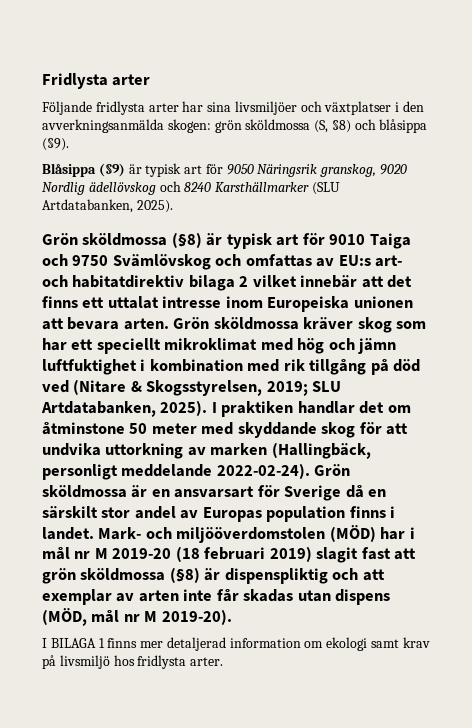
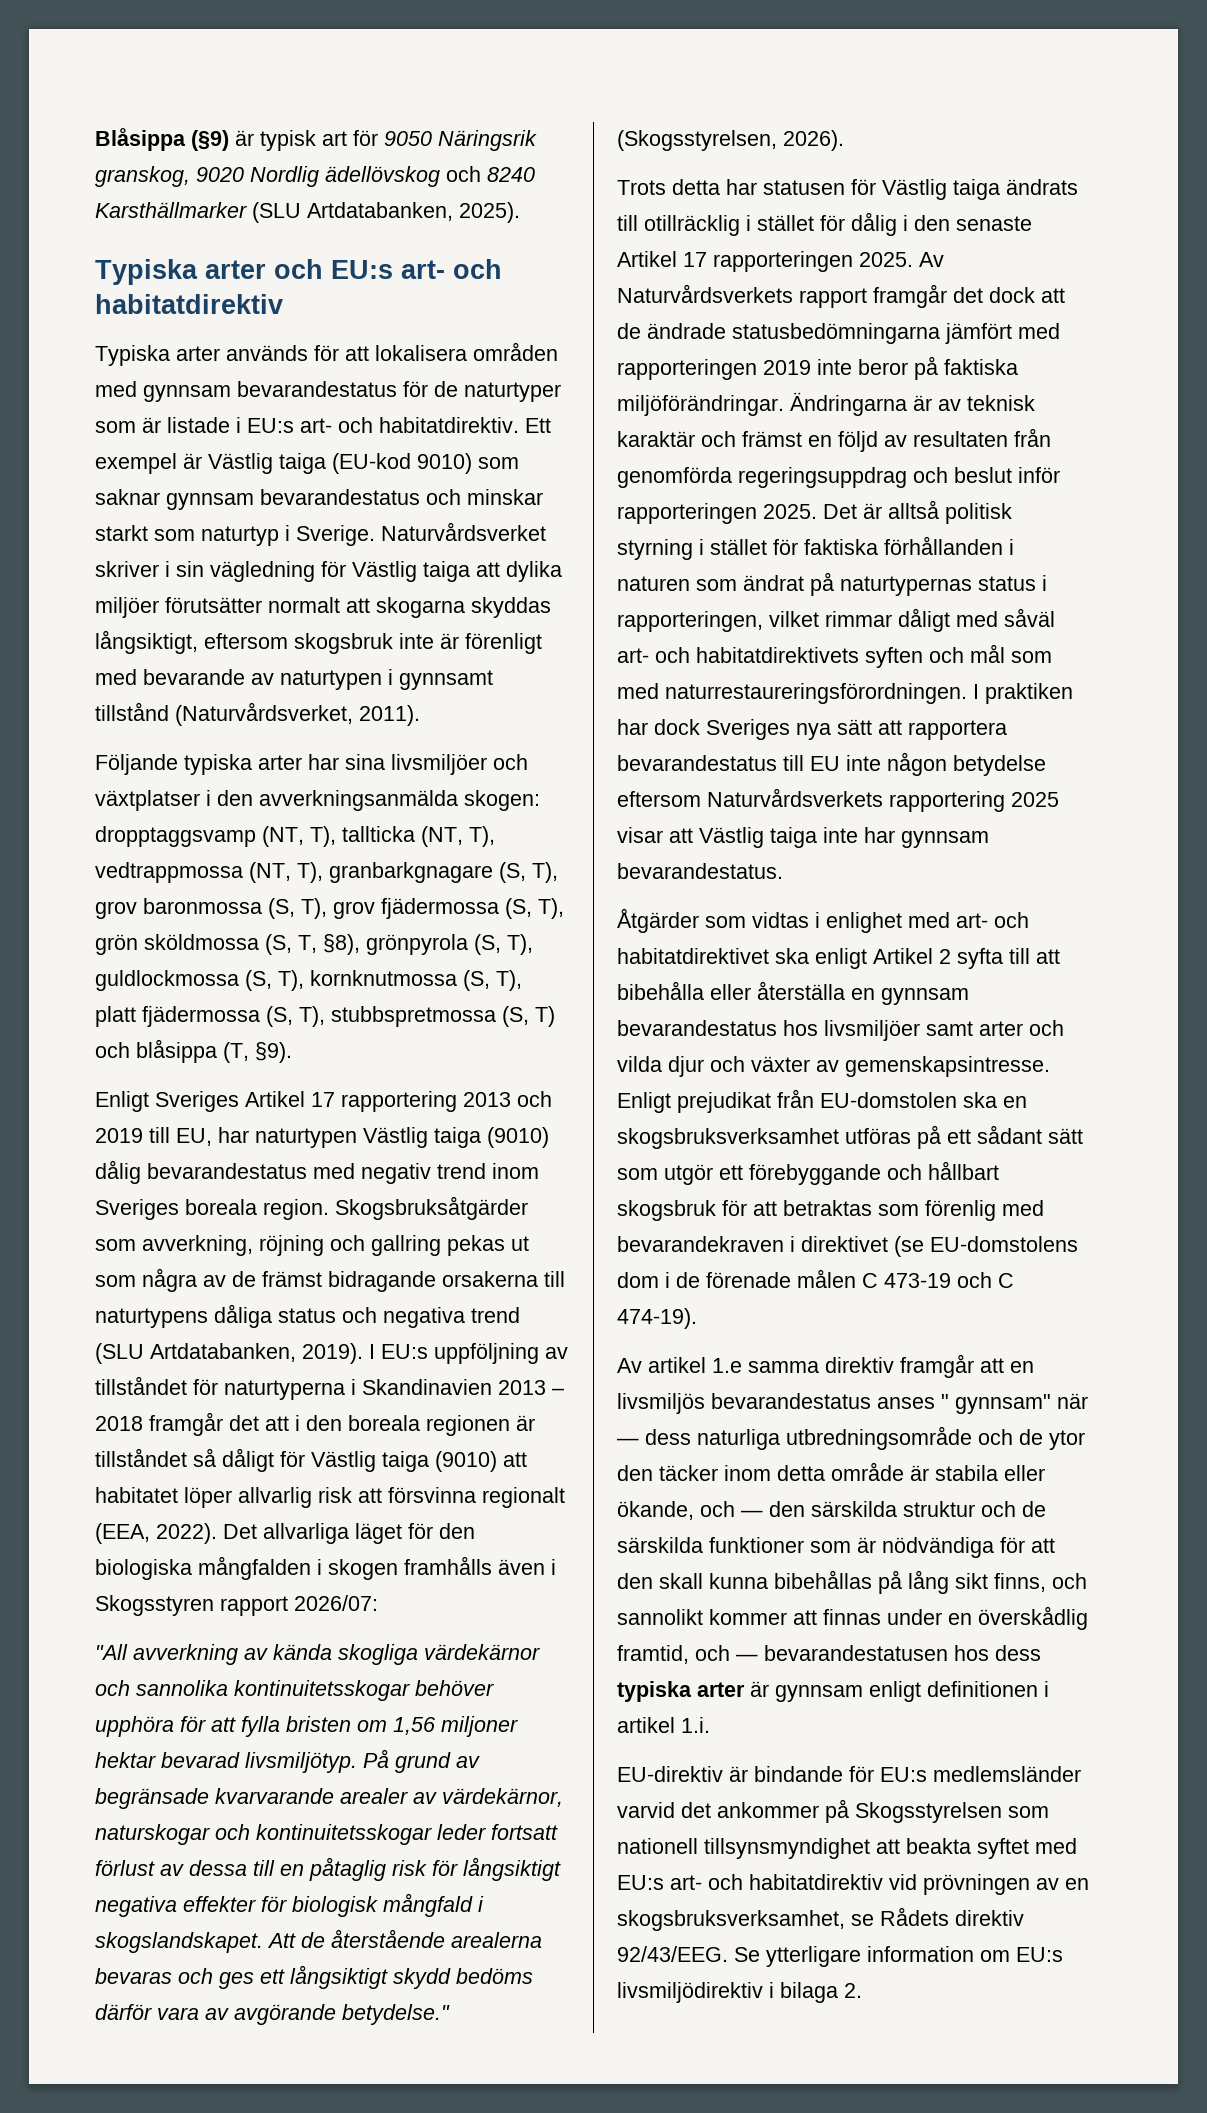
- Fridlysta arter
- Följande fridlysta arter har sina livsmiljöer och växtplatser i den avverkningsanmälda skogen: grön sköldmossa (S, §8) och blåsippa (§9).
- Grön sköldmossa (§8) är typisk art för 9010 Taiga och 9750 Svämlövskog och omfattas av EU:s art- och habitatdirektiv bilaga 2 vilket innebär att det finns ett uttalat intresse inom Europeiska unionen att bevara arten. Grön sköldmossa kräver skog som har ett speciellt mikroklimat med hög och jämn luftfuktighet i kombination med rik tillgång på död ved (Nitare & Skogsstyrelsen, 2019; SLU Artdatabanken, 2025). I praktiken handlar det om åtminstone 50 meter med skyddande skog för att undvika uttorkning av marken (Hallingbäck, personligt meddelande 2022-02-24). Grön sköldmossa är en ansvarsart för Sverige då en särskilt stor andel av Europas population finns i landet. Mark- och miljööverdomstolen (MÖD) har i mål nr M 2019-20 (18 februari 2019) slagit fast att grön sköldmossa (§8) är dispenspliktig och att exemplar av arten inte får skadas utan dispens (MÖD, mål nr M 2019-20).
- I BILAGA 1 finns mer detaljerad information om ekologi samt krav på livsmiljö hos fridlysta arter.
+ Typiska arter och EU:s art- och habitatdirektiv
+ Typiska arter används för att lokalisera områden med gynnsam bevarandestatus för de naturtyper som är listade i EU:s art- och habitatdirektiv. Ett exempel är Västlig taiga (EU-kod 9010) som saknar gynnsam bevarandestatus och minskar starkt som naturtyp i Sverige. Naturvårdsverket skriver i sin vägledning för Västlig taiga att dylika miljöer förutsätter normalt att skogarna skyddas långsiktigt, eftersom skogsbruk inte är förenligt med bevarande av naturtypen i gynnsamt tillstånd (Naturvårdsverket, 2011).
+ Följande typiska arter har sina livsmiljöer och växtplatser i den avverkningsanmälda skogen: dropptaggsvamp (NT, T), tallticka (NT, T), vedtrappmossa (NT, T), granbarkgnagare (S, T), grov baronmossa (S, T), grov fjädermossa (S, T), grön sköldmossa (S, T, §8), grönpyrola (S, T), guldlockmossa (S, T), kornknutmossa (S, T), platt fjädermossa (S, T), stubbspretmossa (S, T) och blåsippa (T, §9).
+ Enligt Sveriges Artikel 17 rapportering 2013 och 2019 till EU, har naturtypen Västlig taiga (9010) dålig bevarandestatus med negativ trend inom Sveriges boreala region. Skogsbruksåtgärder som avverkning, röjning och gallring pekas ut som några av de främst bidragande orsakerna till naturtypens dåliga status och negativa trend (SLU Artdatabanken, 2019). I EU:s uppföljning av tillståndet för naturtyperna i Skandinavien 2013 – 2018 framgår det att i den boreala regionen är tillståndet så dåligt för Västlig taiga (9010) att habitatet löper allvarlig risk att försvinna regionalt (EEA, 2022). Det allvarliga läget för den biologiska mångfalden i skogen framhålls även i Skogsstyren rapport 2026/07:
+ "All avverkning av kända skogliga värdekärnor och sannolika kontinuitetsskogar behöver upphöra för att fylla bristen om 1,56 miljoner hektar bevarad livsmiljötyp. På grund av begränsade kvarvarande arealer av värdekärnor, naturskogar och kontinuitetsskogar leder fortsatt förlust av dessa till en påtaglig risk för långsiktigt negativa effekter för biologisk mångfald i skogslandskapet. Att de återstående arealerna bevaras och ges ett långsiktigt skydd bedöms därför vara av avgörande betydelse." (Skogsstyrelsen, 2026).
+ Trots detta har statusen för Västlig taiga ändrats till otillräcklig i stället för dålig i den senaste Artikel 17 rapporteringen 2025. Av Naturvårdsverkets rapport framgår det dock att de ändrade statusbedömningarna jämfört med rapporteringen 2019 inte beror på faktiska miljöförändringar. Ändringarna är av teknisk karaktär och främst en följd av resultaten från genomförda regeringsuppdrag och beslut inför rapporteringen 2025. Det är alltså politisk styrning i stället för faktiska förhållanden i naturen som ändrat på naturtypernas status i rapporteringen, vilket rimmar dåligt med såväl art- och habitatdirektivets syften och mål som med naturrestaureringsförordningen. I praktiken har dock Sveriges nya sätt att rapportera bevarandestatus till EU inte någon betydelse eftersom Naturvårdsverkets rapportering 2025 visar att Västlig taiga inte har gynnsam bevarandestatus.
+ Åtgärder som vidtas i enlighet med art- och habitatdirektivet ska enligt Artikel 2 syfta till att bibehålla eller återställa en gynnsam bevarandestatus hos livsmiljöer samt arter och vilda djur och växter av gemenskapsintresse. Enligt prejudikat från EU-domstolen ska en skogsbruksverksamhet utföras på ett sådant sätt som utgör ett förebyggande och hållbart skogsbruk för att betraktas som förenlig med bevarandekraven i direktivet (se EU-domstolens dom i de förenade målen C 473-19 och C 474-19).
+ Av artikel 1.e samma direktiv framgår att en livsmiljös bevarandestatus anses " gynnsam" när — dess naturliga utbredningsområde och de ytor den täcker inom detta område är stabila eller ökande, och — den särskilda struktur och de särskilda funktioner som är nödvändiga för att den skall kunna bibehållas på lång sikt finns, och sannolikt kommer att finnas under en överskådlig framtid, och — bevarandestatusen hos dess typiska arter är gynnsam enligt definitionen i artikel 1.i.
+ EU-direktiv är bindande för EU:s medlemsländer varvid det ankommer på Skogsstyrelsen som nationell tillsynsmyndighet att beakta syftet med EU:s art- och habitatdirektiv vid prövningen av en skogsbruksverksamhet, se Rådets direktiv 92/43/EEG. Se ytterligare information om EU:s livsmiljödirektiv i bilaga 2.

